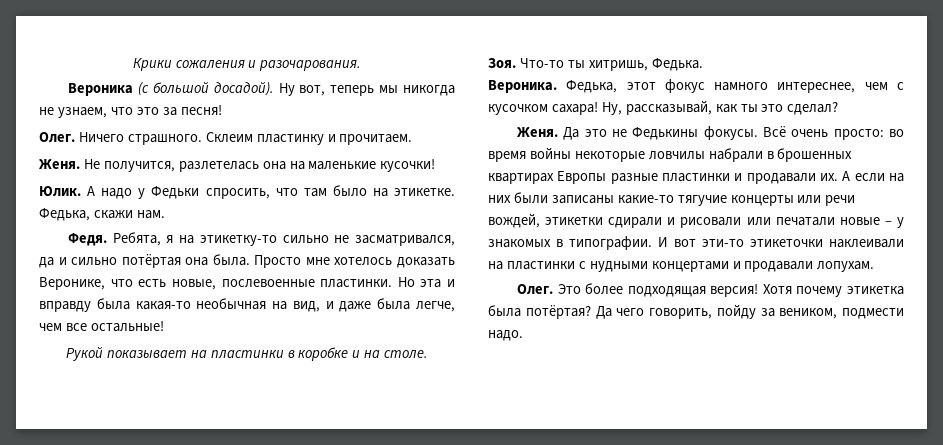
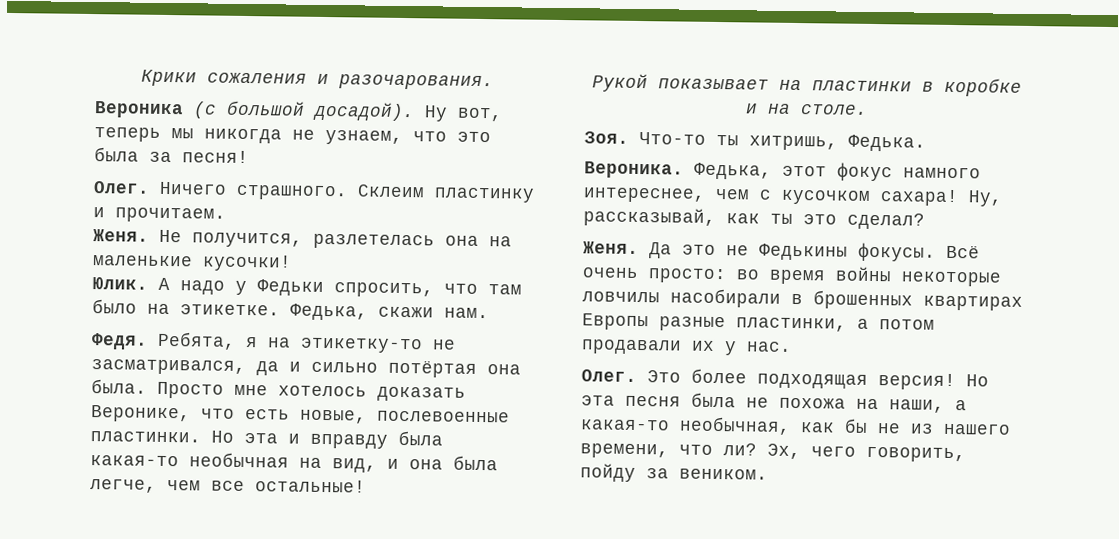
- Ну вот, теперь мы никогда не узнаем, что это за песня!
+ Ну вот, теперь мы никогда не узнаем, что это была за песня!
- Ребята, я на этикетку-то сильно не засматривался, да и сильно потёртая она была.
+ Ребята, я на этикетку-то не засматривался, да и сильно потёртая она была.
- Но эта и вправду была какая-то необычная на вид, и даже была легче, чем все остальные!
+ Но эта и вправду была какая-то необычная на вид, и она была легче, чем все остальные!
- Всё очень просто: во время войны некоторые ловчилы набрали в брошенных квартирах Европы разные пластинки и продавали их. А если на них были записаны какие-то тягучие концерты или речи вождей, этикетки сдирали и рисовали или печатали новые – у знакомых в типографии. И вот эти-то этикеточки наклеивали на пластинки с нудными концертами и продавали лопухам.
+ Всё очень просто: во время войны некоторые ловчилы насобирали в брошенных квартирах Европы разные пластинки, а потом продавали их у нас.
- Хотя почему этикетка была потёртая? Да чего говорить, пойду за веником, подмести надо.
+ Но эта песня была не похожа на наши, а какая-то необычная, как бы не из нашего времени, что ли? Эх, чего говорить, пойду за веником.

